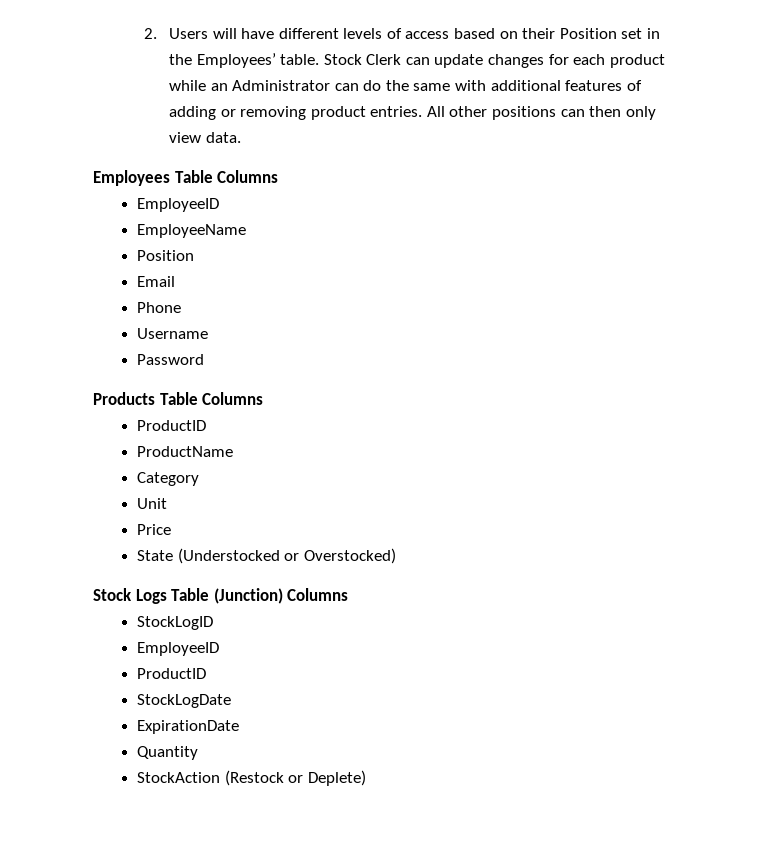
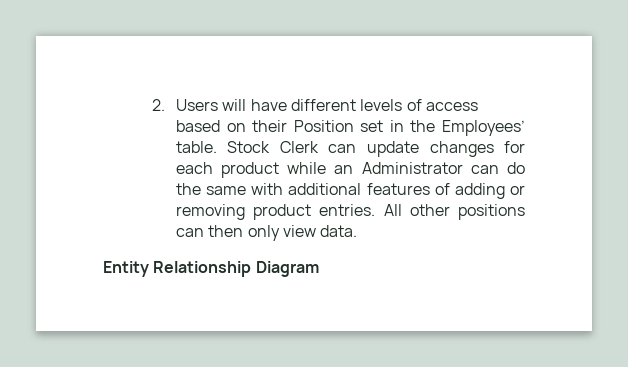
- Employees Table Columns
- EmployeeID
- EmployeeName
- Position
- Email
- Phone
- Username
- Password
- Products Table Columns
- ProductID
- ProductName
- Category
- Unit
- Price
- State (Understocked or Overstocked)
- Stock Logs Table (Junction) Columns
- StockLogID
- EmployeeID
- ProductID
- StockLogDate
- ExpirationDate
- Quantity
- StockAction (Restock or Deplete)
+ Entity Relationship Diagram

